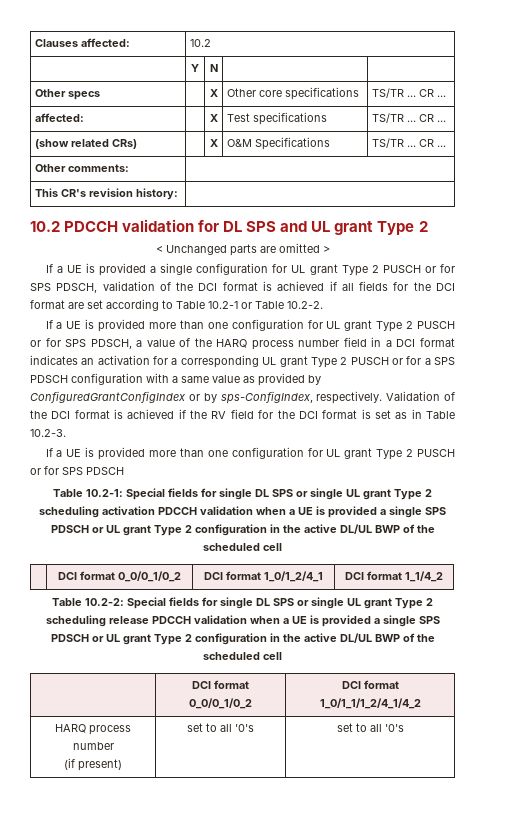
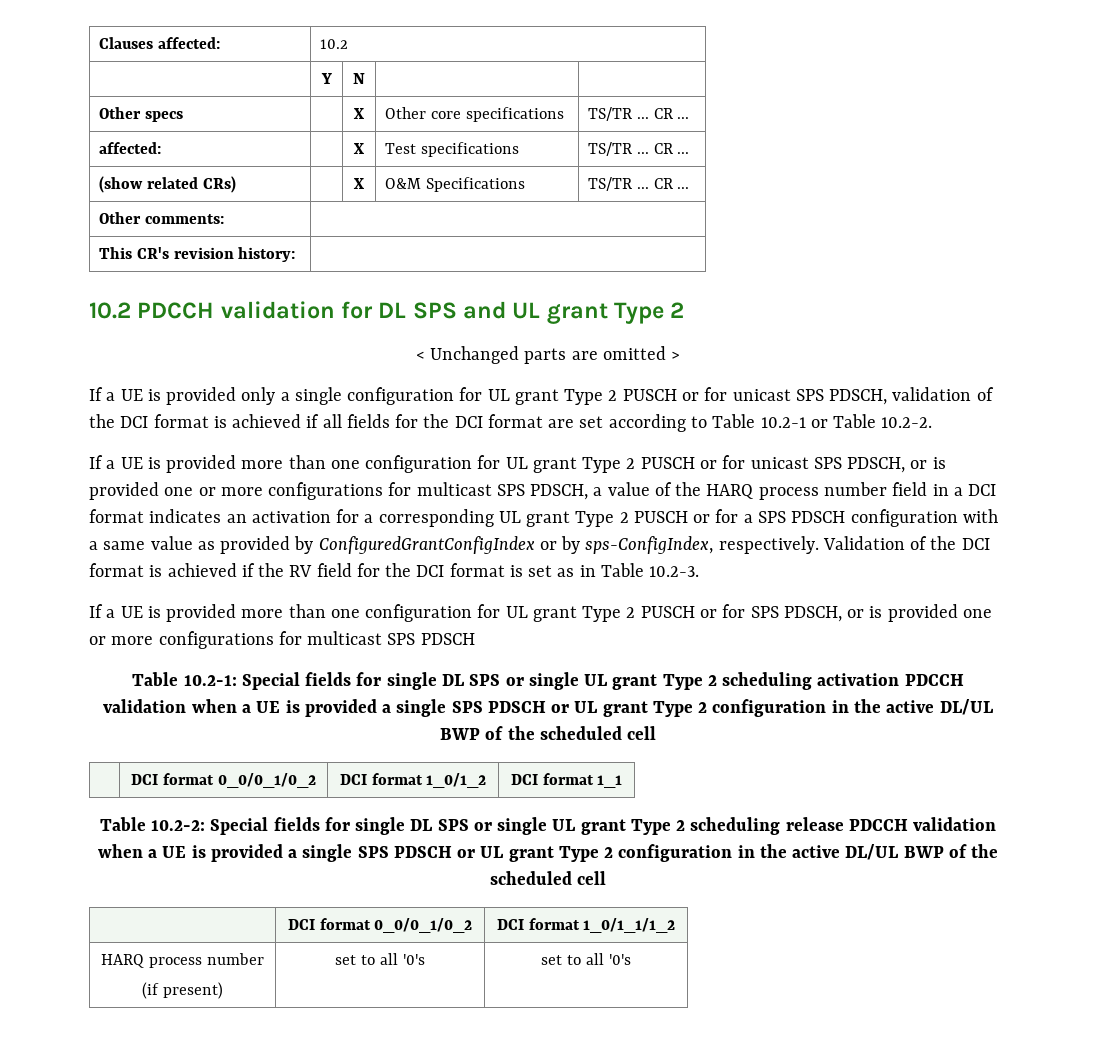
- If a UE is provided a single configuration for UL grant Type 2 PUSCH or for SPS PDSCH, validation of the DCI format is achieved if all fields for the DCI format are set according to Table 10.2-1 or Table 10.2-2.
+ If a UE is provided only a single configuration for UL grant Type 2 PUSCH or for unicast SPS PDSCH, validation of the DCI format is achieved if all fields for the DCI format are set according to Table 10.2-1 or Table 10.2-2.
- If a UE is provided more than one configuration for UL grant Type 2 PUSCH or for SPS PDSCH, a value of the HARQ process number field in a DCI format indicates an activation for a corresponding UL grant Type 2 PUSCH or for a SPS PDSCH configuration with a same value as provided by ConfiguredGrantConfigIndex or by sps-ConfigIndex, respectively.
+ If a UE is provided more than one configuration for UL grant Type 2 PUSCH or for unicast SPS PDSCH, or is provided one or more configurations for multicast SPS PDSCH, a value of the HARQ process number field in a DCI format indicates an activation for a corresponding UL grant Type 2 PUSCH or for a SPS PDSCH configuration with a same value as provided by ConfiguredGrantConfigIndex or by sps-ConfigIndex, respectively.
- If a UE is provided more than one configuration for UL grant Type 2 PUSCH or for SPS PDSCH
+ If a UE is provided more than one configuration for UL grant Type 2 PUSCH or for SPS PDSCH, or is provided one or more configurations for multicast SPS PDSCH
- | DCI format 0_0/0_1/0_2 | DCI format 1_0/1_2/4_1 | DCI format 1_1/4_2
+ | DCI format 0_0/0_1/0_2 | DCI format 1_0/1_2 | DCI format 1_1
- | DCI format 0_0/0_1/0_2 | DCI format 1_0/1_1/1_2/4_1/4_2
+ | DCI format 0_0/0_1/0_2 | DCI format 1_0/1_1/1_2

